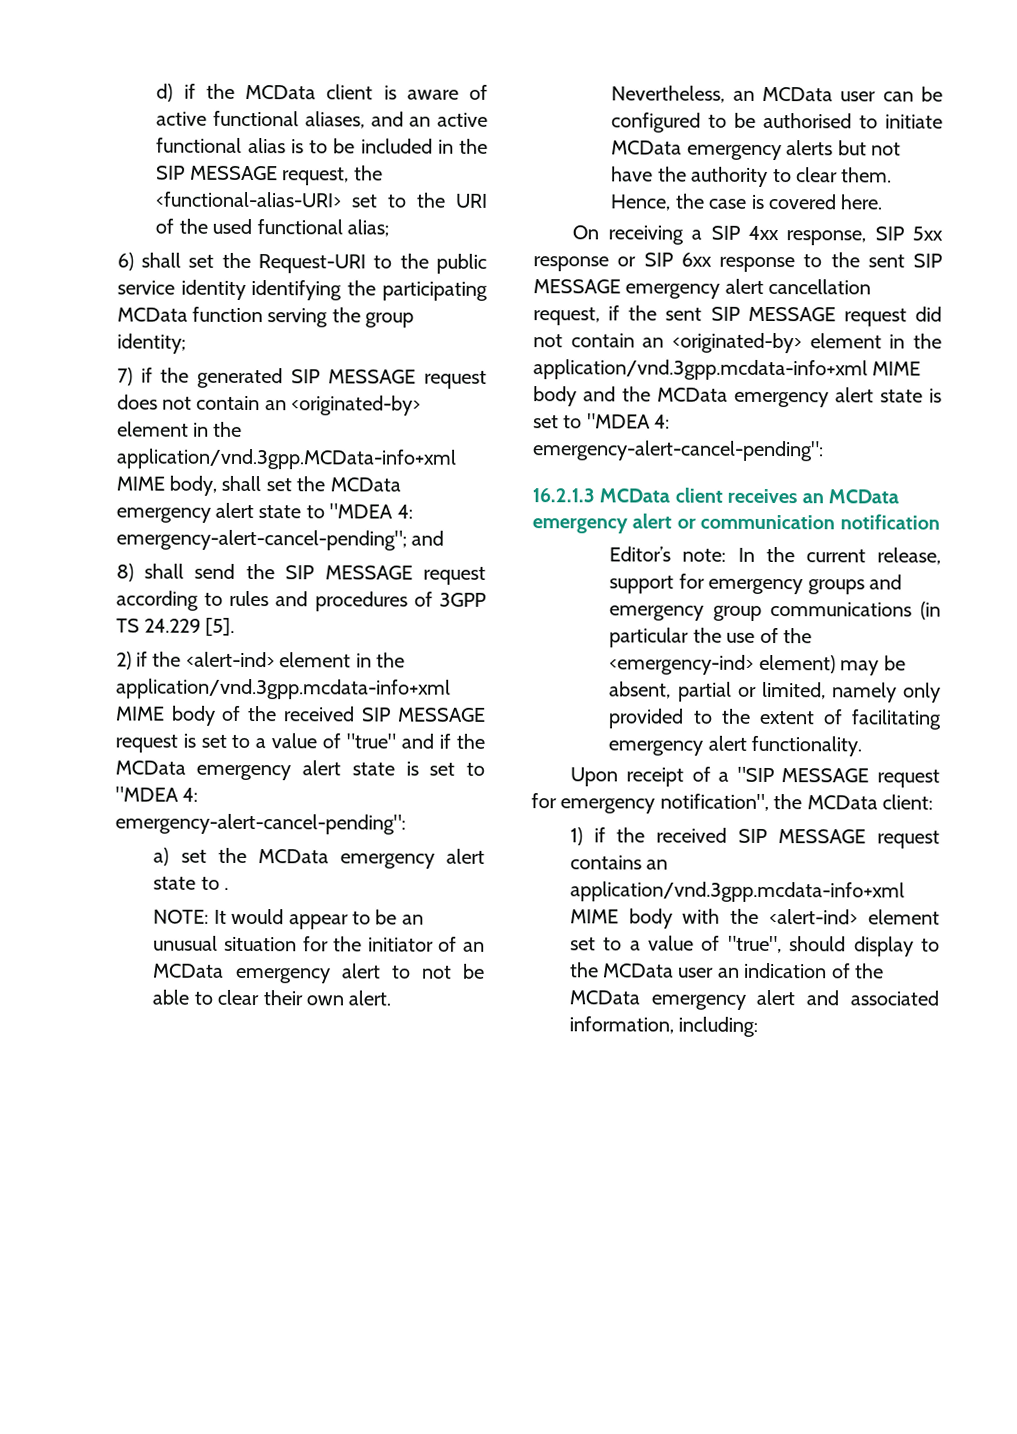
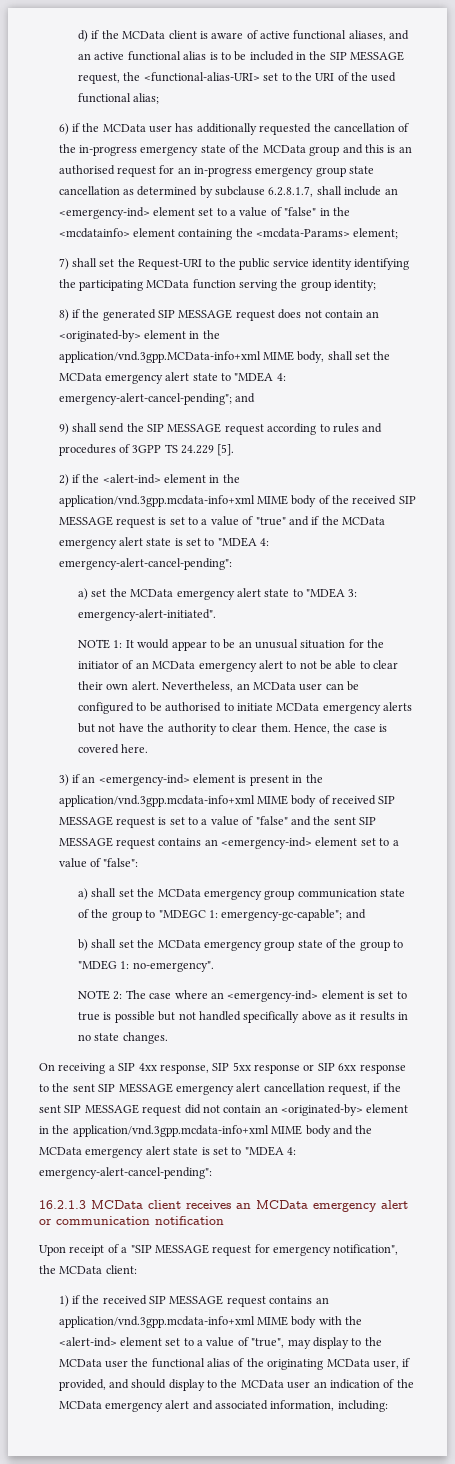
- 6) shall set the Request-URI to the public service identity identifying the participating MCData function serving the group identity;
+ 6) if the MCData user has additionally requested the cancellation of the in-progress emergency state of the MCData group and this is an authorised request for an in-progress emergency group state cancellation as determined by subclause 6.2.8.1.7, shall include an <emergency-ind> element set to a value of "false" in the <mcdatainfo> element containing the <mcdata-Params> element;
+ 7) shall set the Request-URI to the public service identity identifying the participating MCData function serving the group identity;
- 7) if the generated SIP MESSAGE request does not contain an <originated-by> element in the application/vnd.3gpp.MCData-info+xml MIME body, shall set the MCData emergency alert state to "MDEA 4: emergency-alert-cancel-pending"; and
+ 8) if the generated SIP MESSAGE request does not contain an <originated-by> element in the application/vnd.3gpp.MCData-info+xml MIME body, shall set the MCData emergency alert state to "MDEA 4: emergency-alert-cancel-pending"; and
- 8) shall send the SIP MESSAGE request according to rules and procedures of 3GPP TS 24.229 [5].
+ 9) shall send the SIP MESSAGE request according to rules and procedures of 3GPP TS 24.229 [5].
- a) set the MCData emergency alert state to .
- NOTE: It would appear to be an unusual situation for the initiator of an MCData emergency alert to not be able to clear their own alert.
+ a) set the MCData emergency alert state to "MDEA 3: emergency-alert-initiated".
+ NOTE 1: It would appear to be an unusual situation for the initiator of an MCData emergency alert to not be able to clear their own alert.
+ 3) if an <emergency-ind> element is present in the application/vnd.3gpp.mcdata-info+xml MIME body of received SIP MESSAGE request is set to a value of "false" and the sent SIP MESSAGE request contains an <emergency-ind> element set to a value of "false":
+ a) shall set the MCData emergency group communication state of the group to "MDEGC 1: emergency-gc-capable"; and
+ b) shall set the MCData emergency group state of the group to "MDEG 1: no-emergency".
+ NOTE 2: The case where an <emergency-ind> element is set to true is possible but not handled specifically above as it results in no state changes.
- Editor’s note: In the current release, support for emergency groups and emergency group communications (in particular the use of the <emergency-ind> element) may be absent, partial or limited, namely only provided to the extent of facilitating emergency alert functionality.
- 1) if the received SIP MESSAGE request contains an application/vnd.3gpp.mcdata-info+xml MIME body with the <alert-ind> element set to a value of "true", should display to the MCData user an indication of the MCData emergency alert and associated information, including:
+ 1) if the received SIP MESSAGE request contains an application/vnd.3gpp.mcdata-info+xml MIME body with the <alert-ind> element set to a value of "true", may display to the MCData user the functional alias of the originating MCData user, if provided, and should display to the MCData user an indication of the MCData emergency alert and associated information, including:

